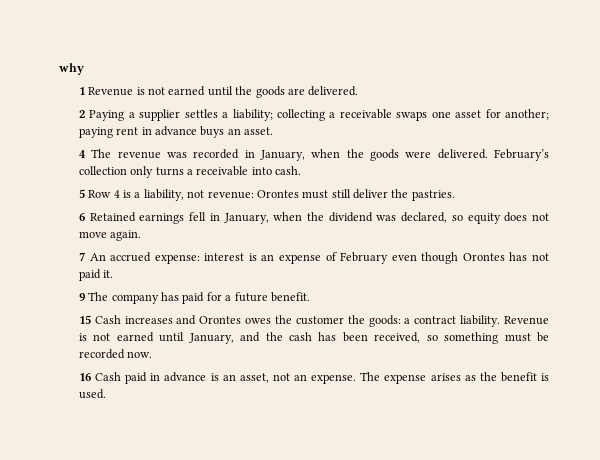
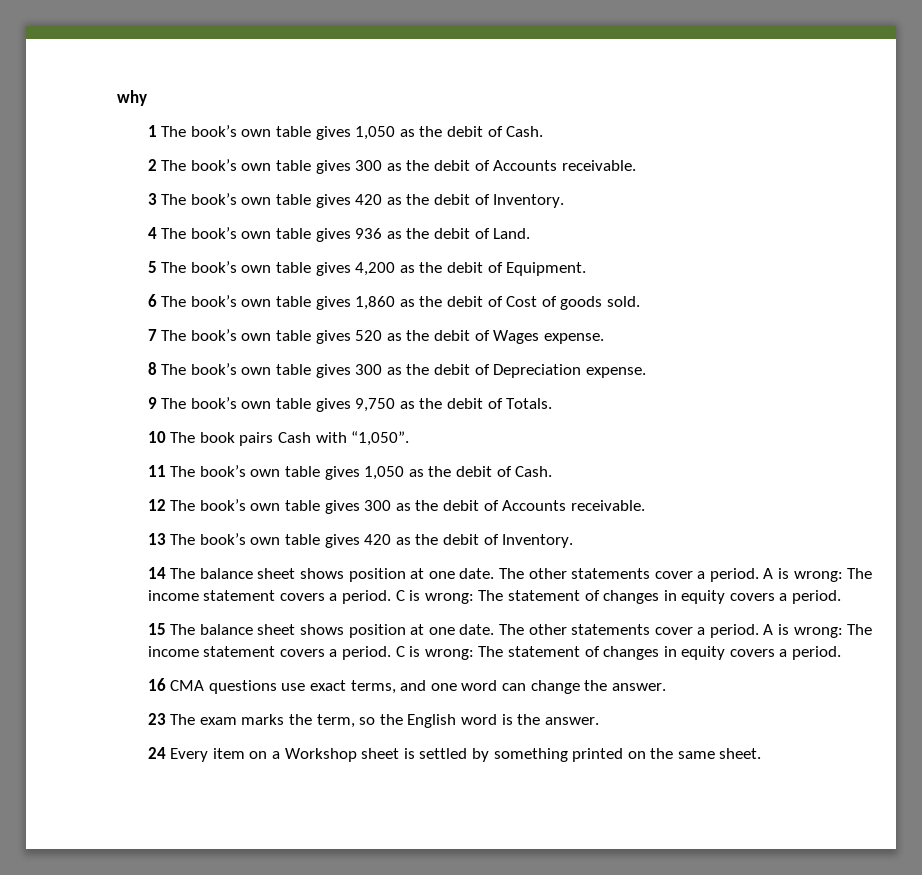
- 1 Revenue is not earned until the goods are delivered.
- 2 Paying a supplier settles a liability; collecting a receivable swaps one asset for another; paying rent in advance buys an asset.
- 4 The revenue was recorded in January, when the goods were delivered. February’s collection only turns a receivable into cash.
- 5 Row 4 is a liability, not revenue: Orontes must still deliver the pastries.
- 6 Retained earnings fell in January, when the dividend was declared, so equity does not move again.
- 7 An accrued expense: interest is an expense of February even though Orontes has not paid it.
- 9 The company has paid for a future benefit.
- 15 Cash increases and Orontes owes the customer the goods: a contract liability. Revenue is not earned until January, and the cash has been received, so something must be recorded now.
- 16 Cash paid in advance is an asset, not an expense. The expense arises as the benefit is used.
+ 1 The book’s own table gives 1,050 as the debit of Cash.
+ 2 The book’s own table gives 300 as the debit of Accounts receivable.
+ 3 The book’s own table gives 420 as the debit of Inventory.
+ 4 The book’s own table gives 936 as the debit of Land.
+ 5 The book’s own table gives 4,200 as the debit of Equipment.
+ 6 The book’s own table gives 1,860 as the debit of Cost of goods sold.
+ 7 The book’s own table gives 520 as the debit of Wages expense.
+ 8 The book’s own table gives 300 as the debit of Depreciation expense.
+ 9 The book’s own table gives 9,750 as the debit of Totals.
+ 10 The book pairs Cash with “1,050”.
+ 11 The book’s own table gives 1,050 as the debit of Cash.
+ 12 The book’s own table gives 300 as the debit of Accounts receivable.
+ 13 The book’s own table gives 420 as the debit of Inventory.
+ 14 The balance sheet shows position at one date. The other statements cover a period. A is wrong: The income statement covers a period. C is wrong: The statement of changes in equity covers a period.
+ 15 The balance sheet shows position at one date. The other statements cover a period. A is wrong: The income statement covers a period. C is wrong: The statement of changes in equity covers a period.
+ 16 CMA questions use exact terms, and one word can change the answer.
+ 23 The exam marks the term, so the English word is the answer.
+ 24 Every item on a Workshop sheet is settled by something printed on the same sheet.

